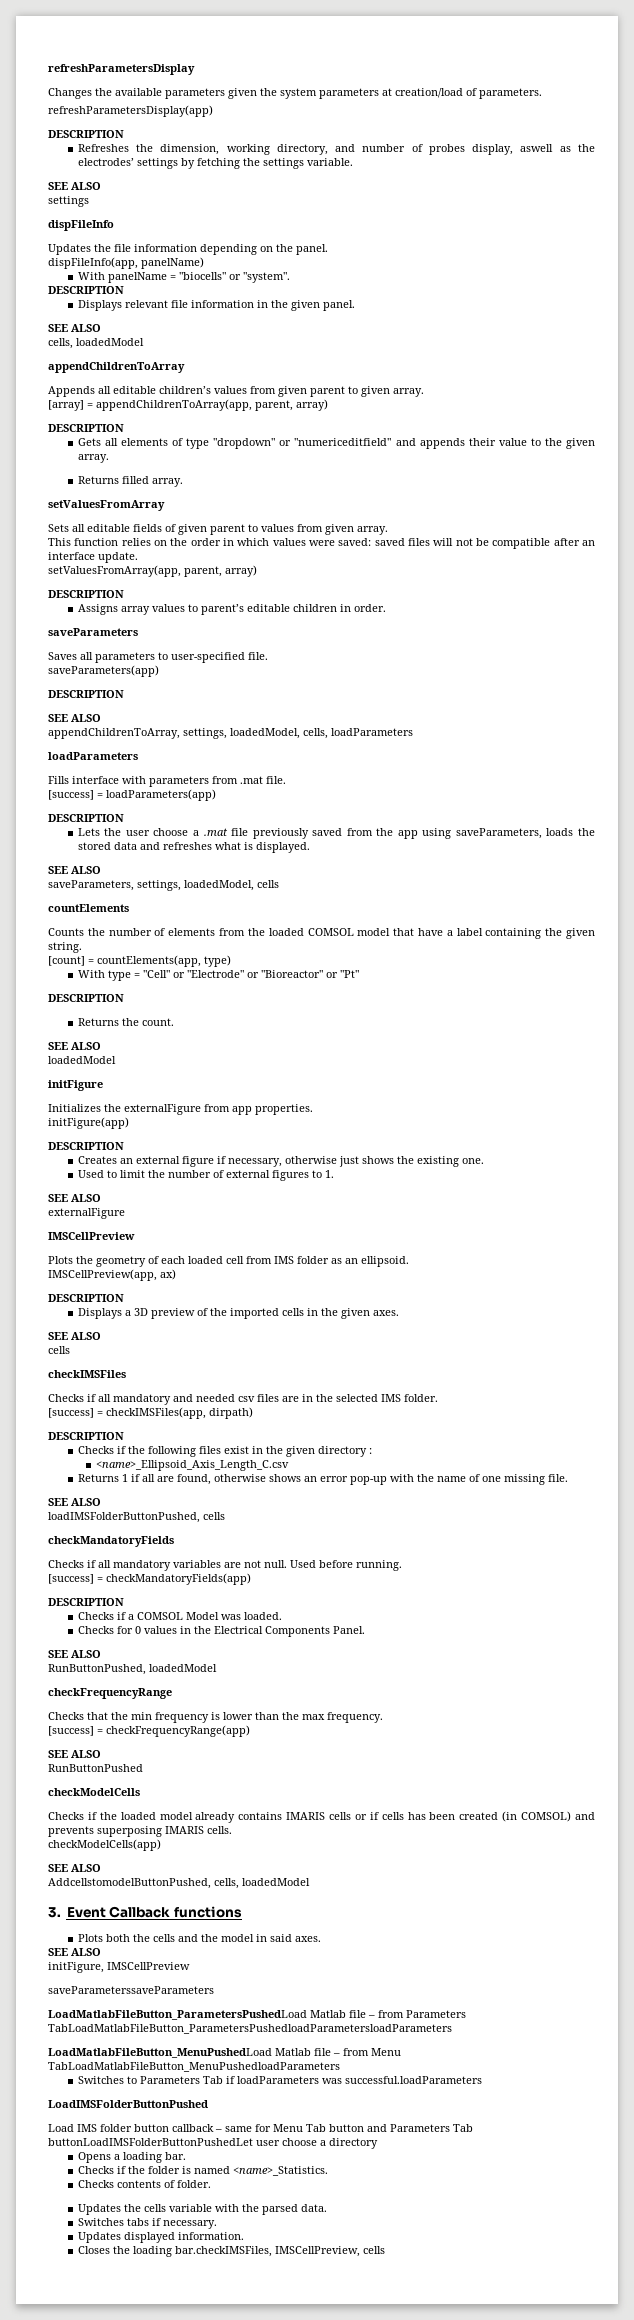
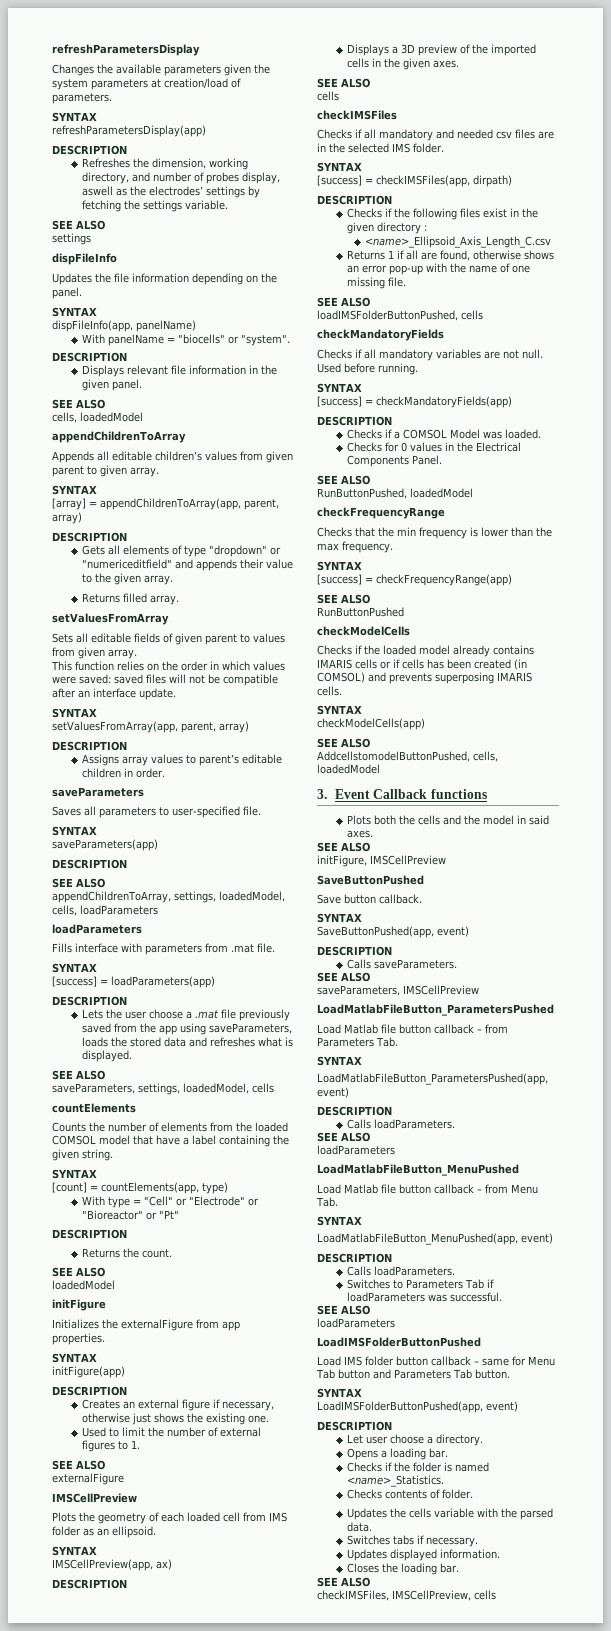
  Changes the available parameters given the system parameters at creation/load of parameters.
+ SYNTAX
  Updates the file information depending on the panel.
+ SYNTAX
  Appends all editable children’s values from given parent to given array.
+ SYNTAX
  This function relies on the order in which values were saved: saved files will not be compatible after an interface update.
+ SYNTAX
  Saves all parameters to user-specified file.
+ SYNTAX
  Fills interface with parameters from .mat file.
+ SYNTAX
  Counts the number of elements from the loaded COMSOL model that have a label containing the given string.
+ SYNTAX
  Initializes the externalFigure from app properties.
+ SYNTAX
  Plots the geometry of each loaded cell from IMS folder as an ellipsoid.
+ SYNTAX
  Checks if all mandatory and needed csv files are in the selected IMS folder.
+ SYNTAX
  Used before running.
+ SYNTAX
  Checks that the min frequency is lower than the max frequency.
+ SYNTAX
  Checks if the loaded model already contains IMARIS cells or if cells has been created (in COMSOL) and prevents superposing IMARIS cells.
+ SYNTAX
- saveParameterssaveParameters
- LoadMatlabFileButton_ParametersPushedLoad Matlab file – from Parameters TabLoadMatlabFileButton_ParametersPushedloadParametersloadParameters
- LoadMatlabFileButton_MenuPushedLoad Matlab file – from Menu TabLoadMatlabFileButton_MenuPushedloadParameters
+ SaveButtonPushed
+ Save button callback.
+ SYNTAX
+ SaveButtonPushed(app, event)
+ DESCRIPTION
+ Calls saveParameters.
+ SEE ALSO
+ saveParameters, IMSCellPreview
+ LoadMatlabFileButton_ParametersPushed
+ Load Matlab file button callback – from Parameters Tab.
+ SYNTAX
+ LoadMatlabFileButton_ParametersPushed(app, event)
+ DESCRIPTION
+ Calls loadParameters.
+ SEE ALSO
+ loadParameters
+ LoadMatlabFileButton_MenuPushed
+ Load Matlab file button callback – from Menu Tab.
+ SYNTAX
+ LoadMatlabFileButton_MenuPushed(app, event)
+ DESCRIPTION
+ Calls loadParameters.
- Switches to Parameters Tab if loadParameters was successful.loadParameters
+ Switches to Parameters Tab if loadParameters was successful.
+ SEE ALSO
+ loadParameters
- Load IMS folder button callback – same for Menu Tab button and Parameters Tab buttonLoadIMSFolderButtonPushedLet user choose a directory
+ Load IMS folder button callback – same for Menu Tab button and Parameters Tab button.
+ SYNTAX
+ LoadIMSFolderButtonPushed(app, event)
+ DESCRIPTION
+ Let user choose a directory.
- Closes the loading bar.checkIMSFiles, IMSCellPreview, cells
+ Closes the loading bar.
+ SEE ALSO
+ checkIMSFiles, IMSCellPreview, cells

